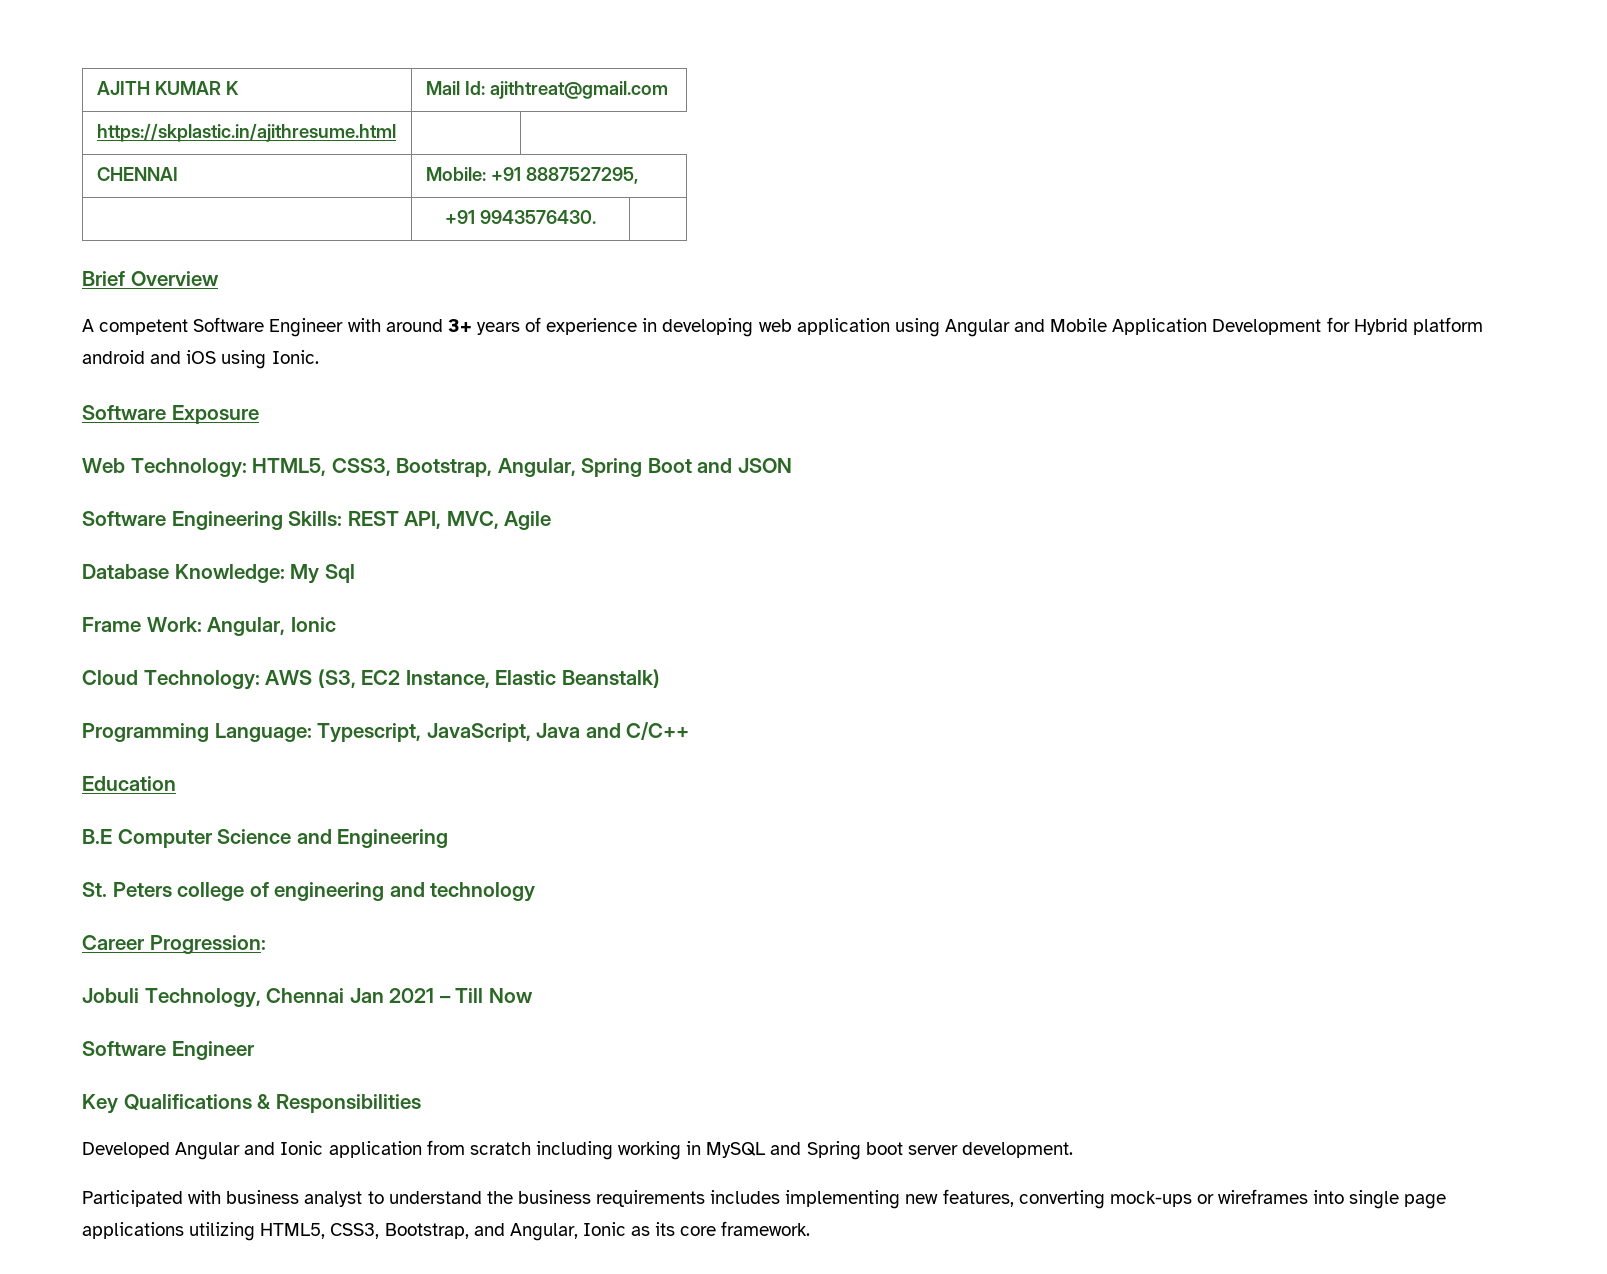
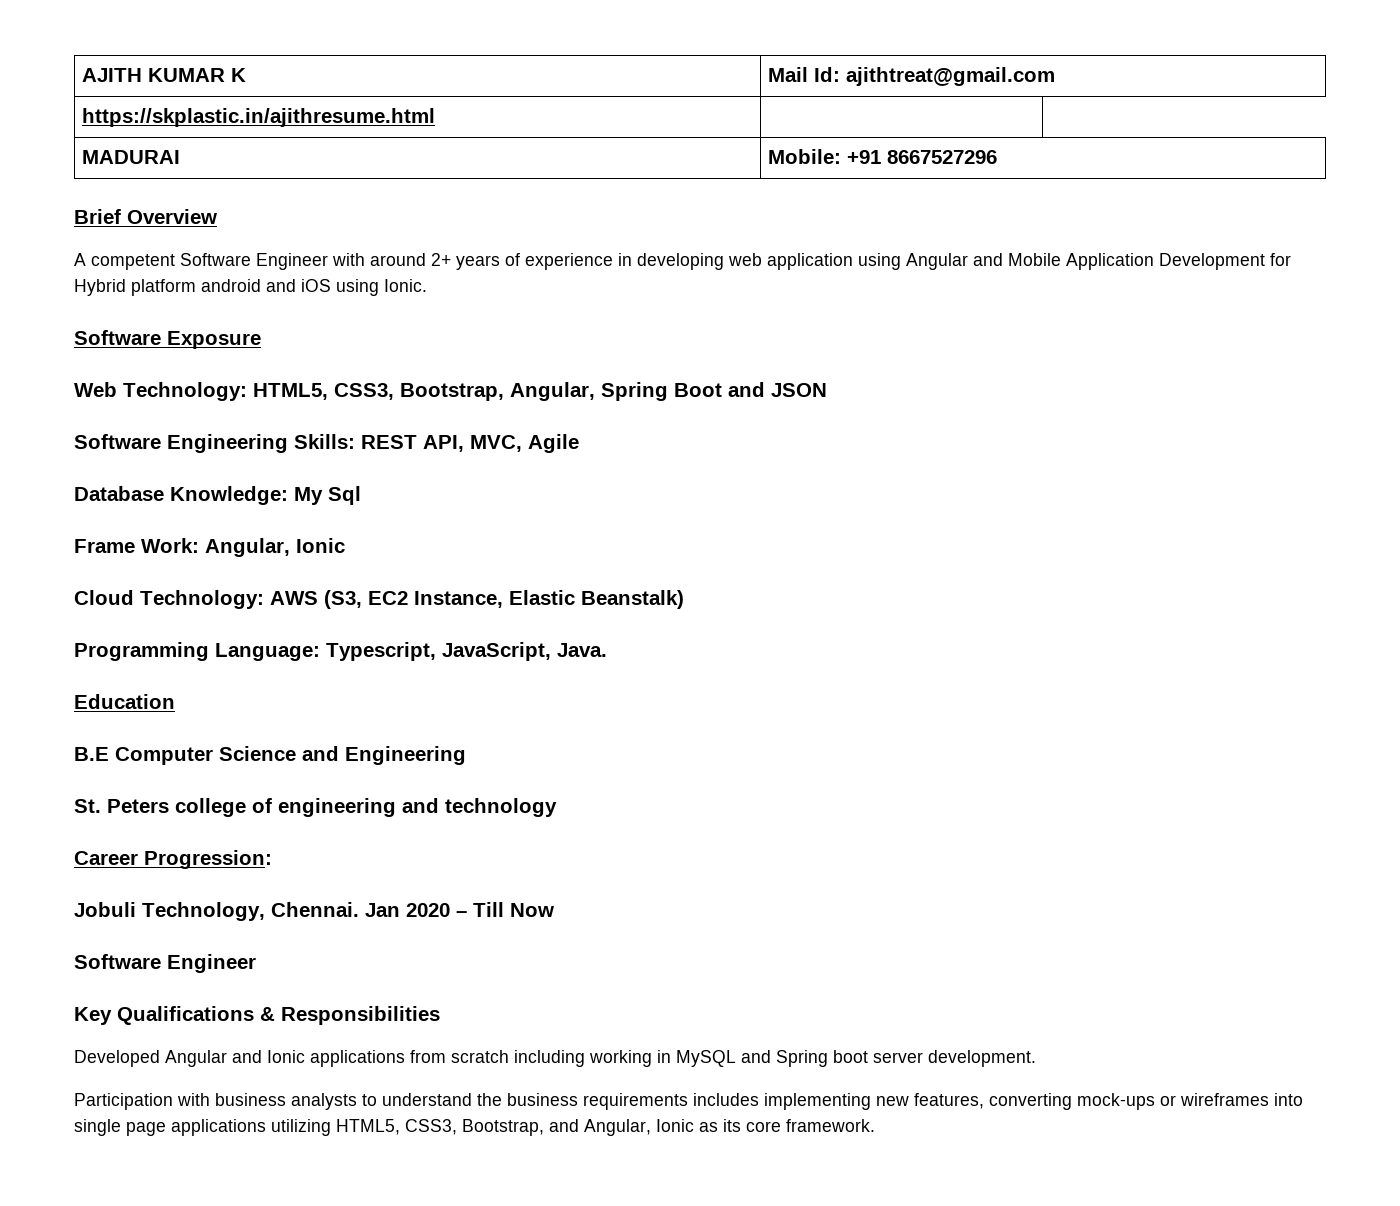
- CHENNAI | Mobile: +91 8887527295,
- | +91 9943576430. |
+ MADURAI | Mobile: +91 8667527296
- A competent Software Engineer with around 3+ years of experience in developing web application using Angular and Mobile Application Development for Hybrid platform android and iOS using Ionic.
+ A competent Software Engineer with around 2+ years of experience in developing web application using Angular and Mobile Application Development for Hybrid platform android and iOS using Ionic.
- Programming Language: Typescript, JavaScript, Java and C/C++
+ Programming Language: Typescript, JavaScript, Java.
- Jobuli Technology, Chennai Jan 2021 – Till Now
+ Jobuli Technology, Chennai. Jan 2020 – Till Now
- Developed Angular and Ionic application from scratch including working in MySQL and Spring boot server development.
+ Developed Angular and Ionic applications from scratch including working in MySQL and Spring boot server development.
- Participated with business analyst to understand the business requirements includes implementing new features, converting mock-ups or wireframes into single page applications utilizing HTML5, CSS3, Bootstrap, and Angular, Ionic as its core framework.
+ Participation with business analysts to understand the business requirements includes implementing new features, converting mock-ups or wireframes into single page applications utilizing HTML5, CSS3, Bootstrap, and Angular, Ionic as its core framework.

